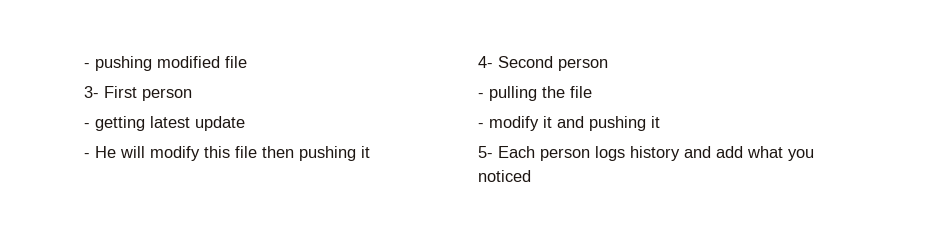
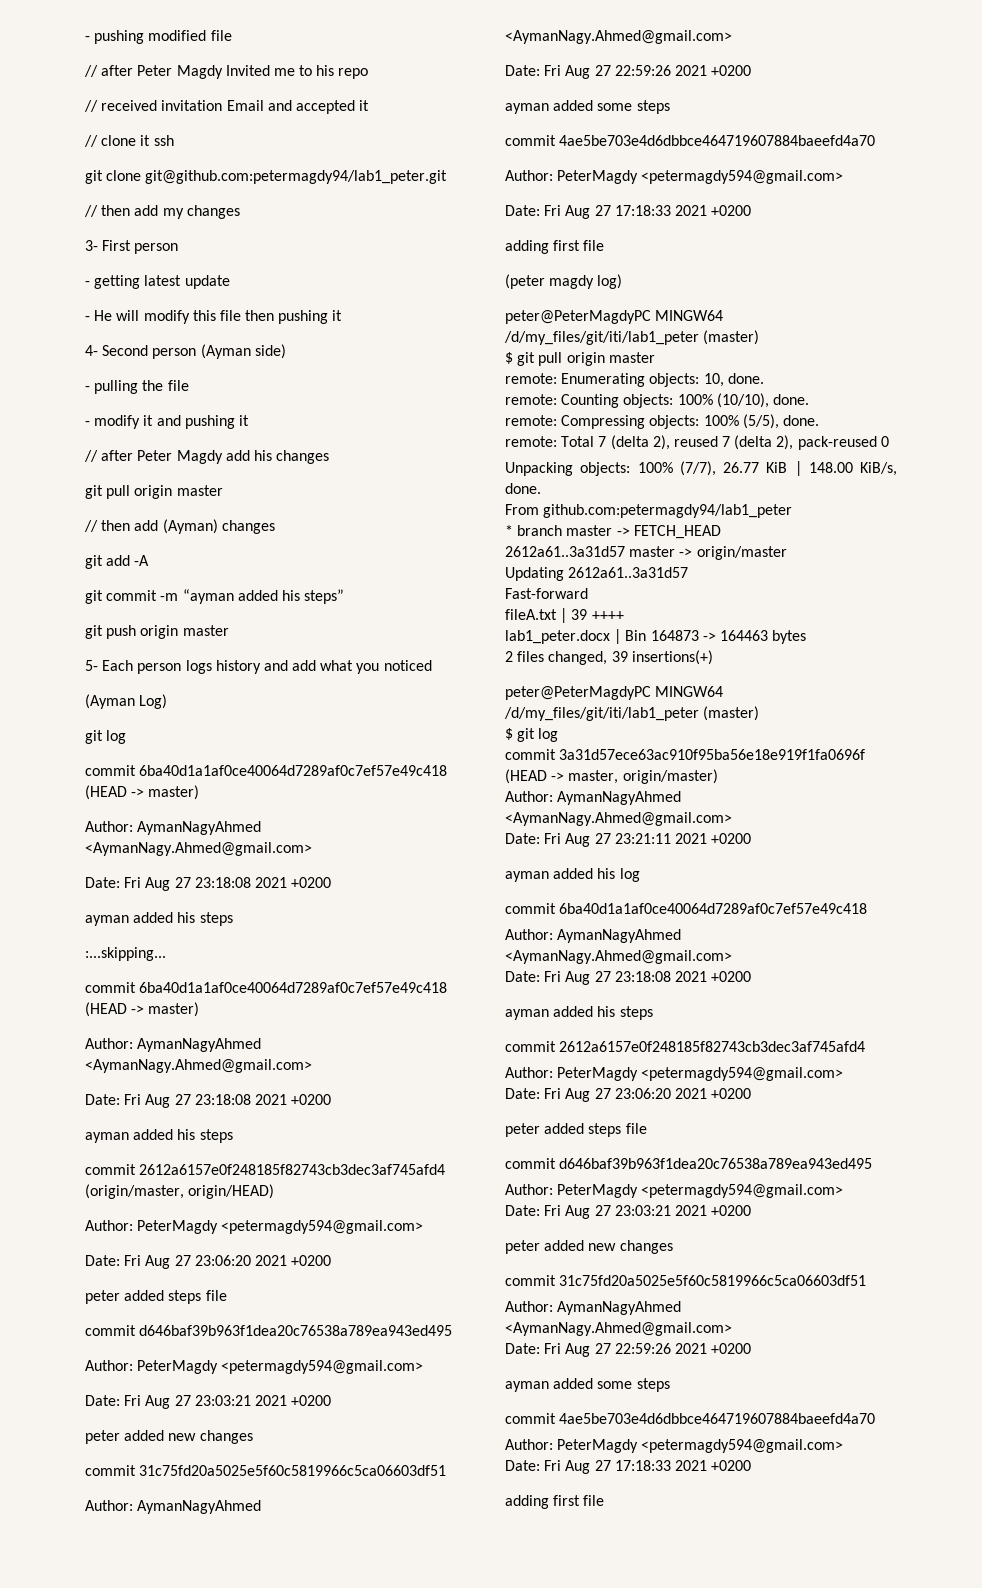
+ // after Peter Magdy Invited me to his repo
+ // received invitation Email and accepted it
+ // clone it ssh
+ git clone git@github.com:petermagdy94/lab1_peter.git
+ // then add my changes
- 4- Second person
+ 4- Second person (Ayman side)
+ // after Peter Magdy add his changes
+ git pull origin master
+ // then add (Ayman) changes
+ git add -A
+ git commit -m “ayman added his steps”
+ git push origin master
+ (Ayman Log)
+ git log
+ commit 6ba40d1a1af0ce40064d7289af0c7ef57e49c418 (HEAD -> master)
+ Author: AymanNagyAhmed <AymanNagy.Ahmed@gmail.com>
+ Date: Fri Aug 27 23:18:08 2021 +0200
+ ayman added his steps
+ :...skipping...
+ commit 6ba40d1a1af0ce40064d7289af0c7ef57e49c418 (HEAD -> master)
+ Author: AymanNagyAhmed <AymanNagy.Ahmed@gmail.com>
+ Date: Fri Aug 27 23:18:08 2021 +0200
+ ayman added his steps
+ commit 2612a6157e0f248185f82743cb3dec3af745afd4 (origin/master, origin/HEAD)
+ Author: PeterMagdy <petermagdy594@gmail.com>
+ Date: Fri Aug 27 23:06:20 2021 +0200
+ peter added steps file
+ commit d646baf39b963f1dea20c76538a789ea943ed495
+ Author: PeterMagdy <petermagdy594@gmail.com>
+ Date: Fri Aug 27 23:03:21 2021 +0200
+ peter added new changes
+ commit 31c75fd20a5025e5f60c5819966c5ca06603df51
+ Author: AymanNagyAhmed <AymanNagy.Ahmed@gmail.com>
+ Date: Fri Aug 27 22:59:26 2021 +0200
+ ayman added some steps
+ commit 4ae5be703e4d6dbbce464719607884baeefd4a70
+ Author: PeterMagdy <petermagdy594@gmail.com>
+ Date: Fri Aug 27 17:18:33 2021 +0200
+ adding first file
+ (peter magdy log)
+ peter@PeterMagdyPC MINGW64 /d/my_files/git/iti/lab1_peter (master)
+ $ git pull origin master
+ remote: Enumerating objects: 10, done.
+ remote: Counting objects: 100% (10/10), done.
+ remote: Compressing objects: 100% (5/5), done.
+ remote: Total 7 (delta 2), reused 7 (delta 2), pack-reused 0
+ Unpacking objects: 100% (7/7), 26.77 KiB | 148.00 KiB/s, done.
+ From github.com:petermagdy94/lab1_peter
+ * branch master -> FETCH_HEAD
+ 2612a61..3a31d57 master -> origin/master
+ Updating 2612a61..3a31d57
+ Fast-forward
+ fileA.txt | 39 ++++
+ lab1_peter.docx | Bin 164873 -> 164463 bytes
+ 2 files changed, 39 insertions(+)
+ peter@PeterMagdyPC MINGW64 /d/my_files/git/iti/lab1_peter (master)
+ $ git log
+ commit 3a31d57ece63ac910f95ba56e18e919f1fa0696f (HEAD -> master, origin/master)
+ Author: AymanNagyAhmed <AymanNagy.Ahmed@gmail.com>
+ Date: Fri Aug 27 23:21:11 2021 +0200
+ ayman added his log
+ commit 6ba40d1a1af0ce40064d7289af0c7ef57e49c418
+ Author: AymanNagyAhmed <AymanNagy.Ahmed@gmail.com>
+ Date: Fri Aug 27 23:18:08 2021 +0200
+ ayman added his steps
+ commit 2612a6157e0f248185f82743cb3dec3af745afd4
+ Author: PeterMagdy <petermagdy594@gmail.com>
+ Date: Fri Aug 27 23:06:20 2021 +0200
+ peter added steps file
+ commit d646baf39b963f1dea20c76538a789ea943ed495
+ Author: PeterMagdy <petermagdy594@gmail.com>
+ Date: Fri Aug 27 23:03:21 2021 +0200
+ peter added new changes
+ commit 31c75fd20a5025e5f60c5819966c5ca06603df51
+ Author: AymanNagyAhmed <AymanNagy.Ahmed@gmail.com>
+ Date: Fri Aug 27 22:59:26 2021 +0200
+ ayman added some steps
+ commit 4ae5be703e4d6dbbce464719607884baeefd4a70
+ Author: PeterMagdy <petermagdy594@gmail.com>
+ Date: Fri Aug 27 17:18:33 2021 +0200
+ adding first file

